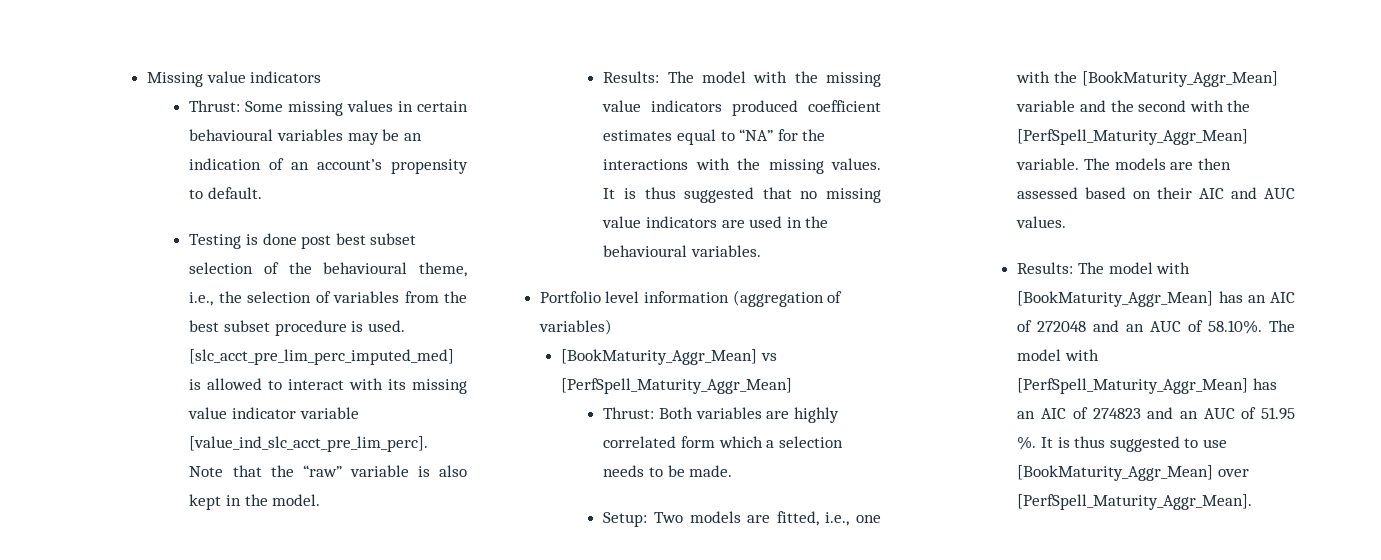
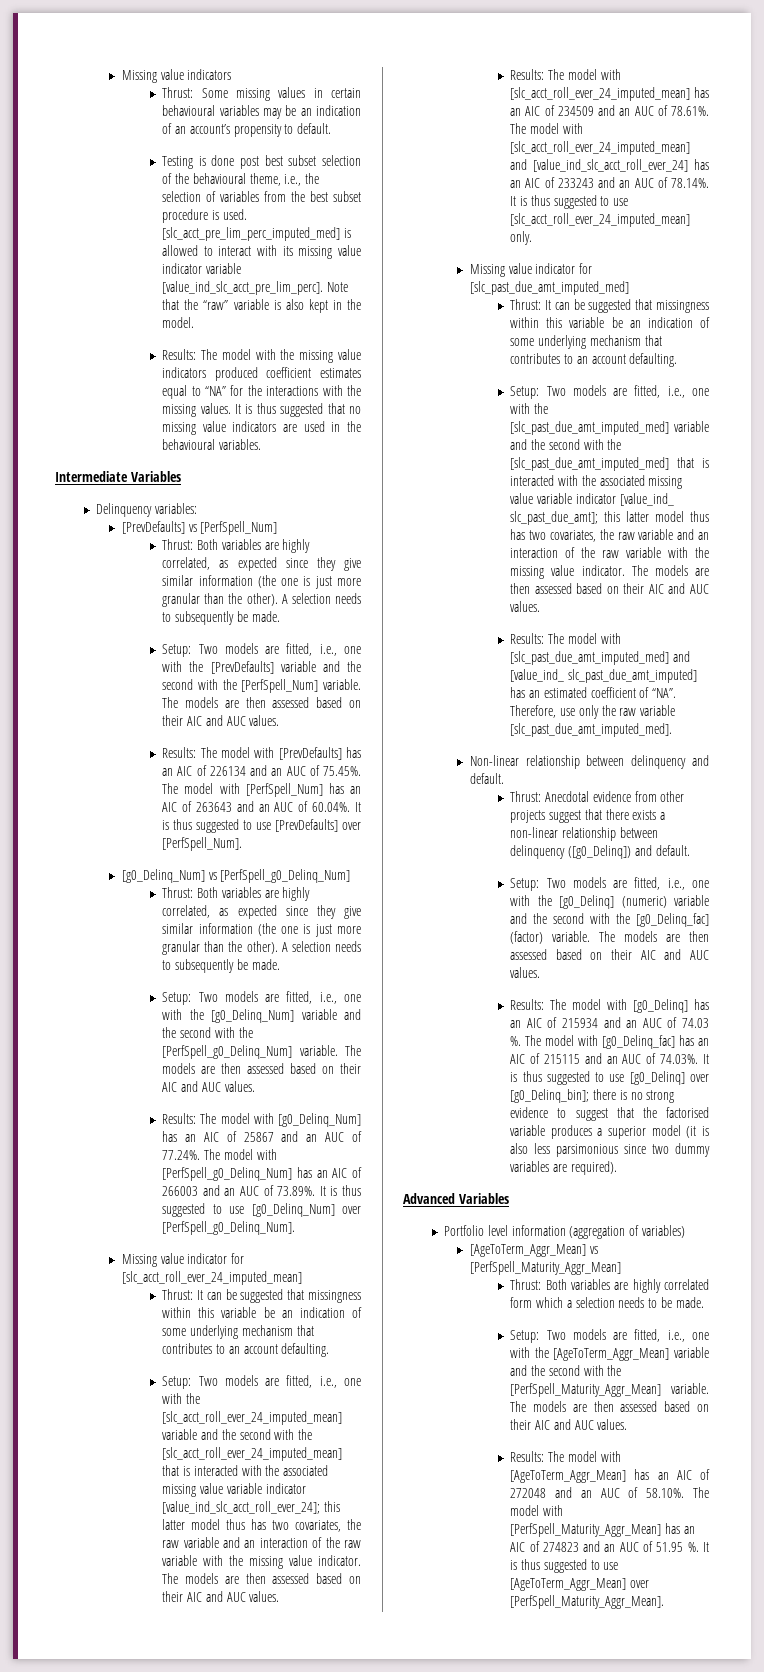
+ Intermediate Variables
+ Delinquency variables:
+ [PrevDefaults] vs [PerfSpell_Num]
+ Thrust: Both variables are highly correlated, as expected since they give similar information (the one is just more granular than the other). A selection needs to subsequently be made.
+ Setup: Two models are fitted, i.e., one with the [PrevDefaults] variable and the second with the [PerfSpell_Num] variable. The models are then assessed based on their AIC and AUC values.
+ Results: The model with [PrevDefaults] has an AIC of 226134 and an AUC of 75.45%. The model with [PerfSpell_Num] has an AIC of 263643 and an AUC of 60.04%. It is thus suggested to use [PrevDefaults] over [PerfSpell_Num].
+ [g0_Delinq_Num] vs [PerfSpell_g0_Delinq_Num]
+ Thrust: Both variables are highly correlated, as expected since they give similar information (the one is just more granular than the other). A selection needs to subsequently be made.
+ Setup: Two models are fitted, i.e., one with the [g0_Delinq_Num] variable and the second with the [PerfSpell_g0_Delinq_Num] variable. The models are then assessed based on their AIC and AUC values.
+ Results: The model with [g0_Delinq_Num] has an AIC of 25867 and an AUC of 77.24%. The model with [PerfSpell_g0_Delinq_Num] has an AIC of 266003 and an AUC of 73.89%. It is thus suggested to use [g0_Delinq_Num] over [PerfSpell_g0_Delinq_Num].
+ Missing value indicator for [slc_acct_roll_ever_24_imputed_mean]
+ Thrust: It can be suggested that missingness within this variable be an indication of some underlying mechanism that contributes to an account defaulting.
+ Setup: Two models are fitted, i.e., one with the [slc_acct_roll_ever_24_imputed_mean] variable and the second with the [slc_acct_roll_ever_24_imputed_mean] that is interacted with the associated missing value variable indicator [value_ind_slc_acct_roll_ever_24]; this latter model thus has two covariates, the raw variable and an interaction of the raw variable with the missing value indicator. The models are then assessed based on their AIC and AUC values.
+ Results: The model with [slc_acct_roll_ever_24_imputed_mean] has an AIC of 234509 and an AUC of 78.61%. The model with [slc_acct_roll_ever_24_imputed_mean] and [value_ind_slc_acct_roll_ever_24] has an AIC of 233243 and an AUC of 78.14%. It is thus suggested to use [slc_acct_roll_ever_24_imputed_mean] only.
+ Missing value indicator for [slc_past_due_amt_imputed_med]
+ Thrust: It can be suggested that missingness within this variable be an indication of some underlying mechanism that contributes to an account defaulting.
+ Setup: Two models are fitted, i.e., one with the [slc_past_due_amt_imputed_med] variable and the second with the [slc_past_due_amt_imputed_med] that is interacted with the associated missing value variable indicator [value_ind_ slc_past_due_amt]; this latter model thus has two covariates, the raw variable and an interaction of the raw variable with the missing value indicator. The models are then assessed based on their AIC and AUC values.
+ Results: The model with [slc_past_due_amt_imputed_med] and [value_ind_ slc_past_due_amt_imputed] has an estimated coefficient of “NA”. Therefore, use only the raw variable [slc_past_due_amt_imputed_med].
+ Non-linear relationship between delinquency and default.
+ Thrust: Anecdotal evidence from other projects suggest that there exists a non-linear relationship between delinquency ([g0_Delinq]) and default.
+ Setup: Two models are fitted, i.e., one with the [g0_Delinq] (numeric) variable and the second with the [g0_Delinq_fac] (factor) variable. The models are then assessed based on their AIC and AUC values.
+ Results: The model with [g0_Delinq] has an AIC of 215934 and an AUC of 74.03 %. The model with [g0_Delinq_fac] has an AIC of 215115 and an AUC of 74.03%. It is thus suggested to use [g0_Delinq] over [g0_Delinq_bin]; there is no strong evidence to suggest that the factorised variable produces a superior model (it is also less parsimonious since two dummy variables are required).
+ Advanced Variables
- [BookMaturity_Aggr_Mean] vs [PerfSpell_Maturity_Aggr_Mean]
+ [AgeToTerm_Aggr_Mean] vs [PerfSpell_Maturity_Aggr_Mean]
- Setup: Two models are fitted, i.e., one with the [BookMaturity_Aggr_Mean] variable and the second with the [PerfSpell_Maturity_Aggr_Mean] variable.
+ Setup: Two models are fitted, i.e., one with the [AgeToTerm_Aggr_Mean] variable and the second with the [PerfSpell_Maturity_Aggr_Mean] variable.
- Results: The model with [BookMaturity_Aggr_Mean] has an AIC of 272048 and an AUC of 58.10%. The model with [PerfSpell_Maturity_Aggr_Mean] has an AIC of 274823 and an AUC of 51.95 %.
+ Results: The model with [AgeToTerm_Aggr_Mean] has an AIC of 272048 and an AUC of 58.10%. The model with [PerfSpell_Maturity_Aggr_Mean] has an AIC of 274823 and an AUC of 51.95 %.
- It is thus suggested to use [BookMaturity_Aggr_Mean] over [PerfSpell_Maturity_Aggr_Mean].
+ It is thus suggested to use [AgeToTerm_Aggr_Mean] over [PerfSpell_Maturity_Aggr_Mean].

